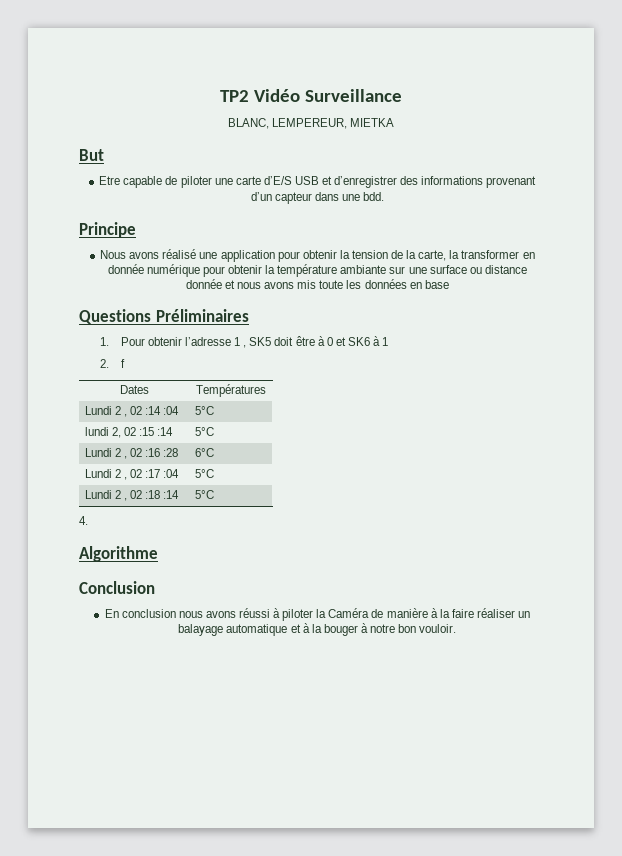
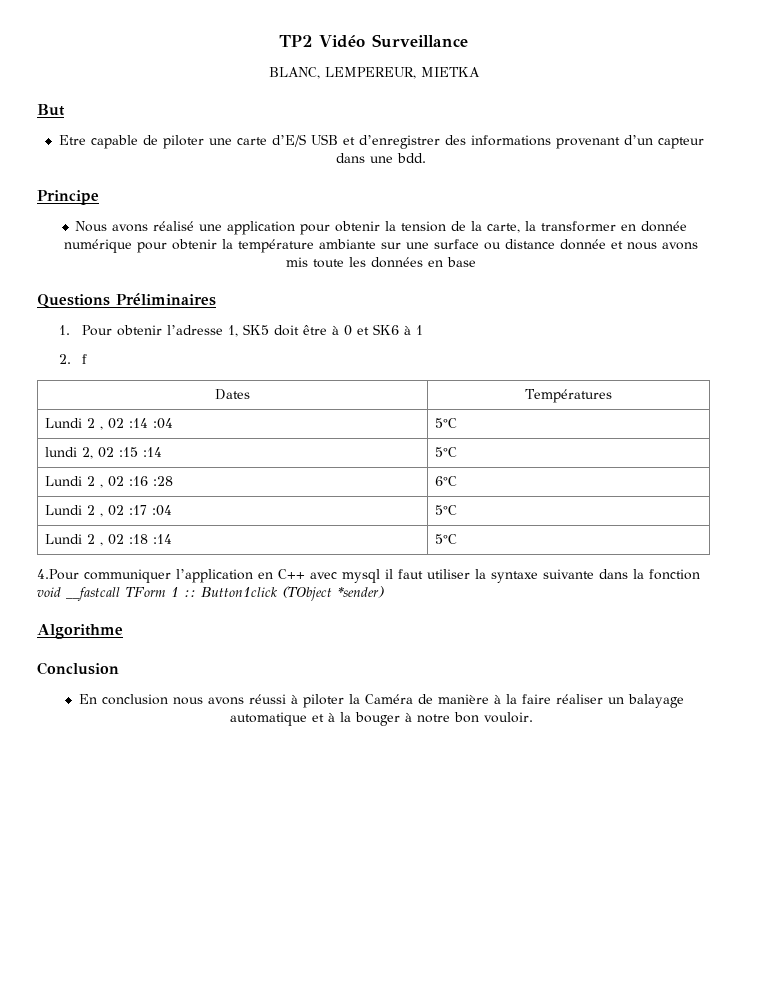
- 1. Pour obtenir l’adresse 1 , SK5 doit être à 0 et SK6 à 1
+ 1. Pour obtenir l’adresse 1, SK5 doit être à 0 et SK6 à 1
- 4.
+ 4.Pour communiquer l’application en C++ avec mysql il faut utiliser la syntaxe suivante dans la fonction void __fastcall TForm 1 :: Button1click (TObject *sender)

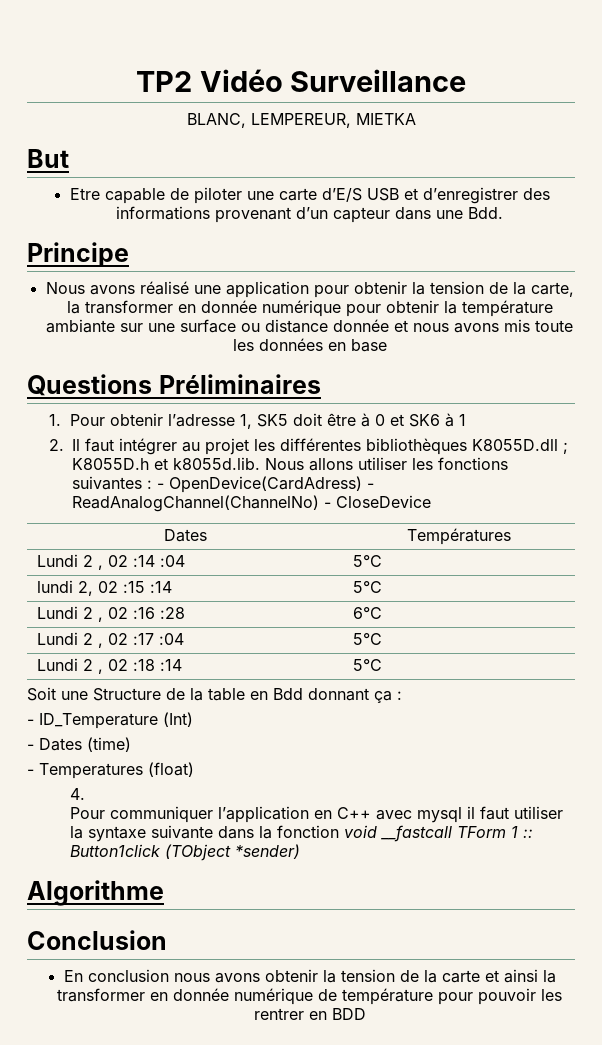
- Etre capable de piloter une carte d’E/S USB et d’enregistrer des informations provenant d’un capteur dans une bdd.
+ Etre capable de piloter une carte d’E/S USB et d’enregistrer des informations provenant d’un capteur dans une Bdd.
- 2. f
+ 2. Il faut intégrer au projet les différentes bibliothèques K8055D.dll ; K8055D.h et k8055d.lib. Nous allons utiliser les fonctions suivantes : - OpenDevice(CardAdress) - ReadAnalogChannel(ChannelNo) - CloseDevice
- 4.Pour communiquer l’application en C++ avec mysql il faut utiliser la syntaxe suivante dans la fonction void __fastcall TForm 1 :: Button1click (TObject *sender)
+ Soit une Structure de la table en Bdd donnant ça :
+ - ID_Temperature (Int)
+ - Dates (time)
+ - Temperatures (float)
+ 4.
+ Pour communiquer l’application en C++ avec mysql il faut utiliser la syntaxe suivante dans la fonction void __fastcall TForm 1 :: Button1click (TObject *sender)
- En conclusion nous avons réussi à piloter la Caméra de manière à la faire réaliser un balayage automatique et à la bouger à notre bon vouloir.
+ En conclusion nous avons obtenir la tension de la carte et ainsi la transformer en donnée numérique de température pour pouvoir les rentrer en BDD

